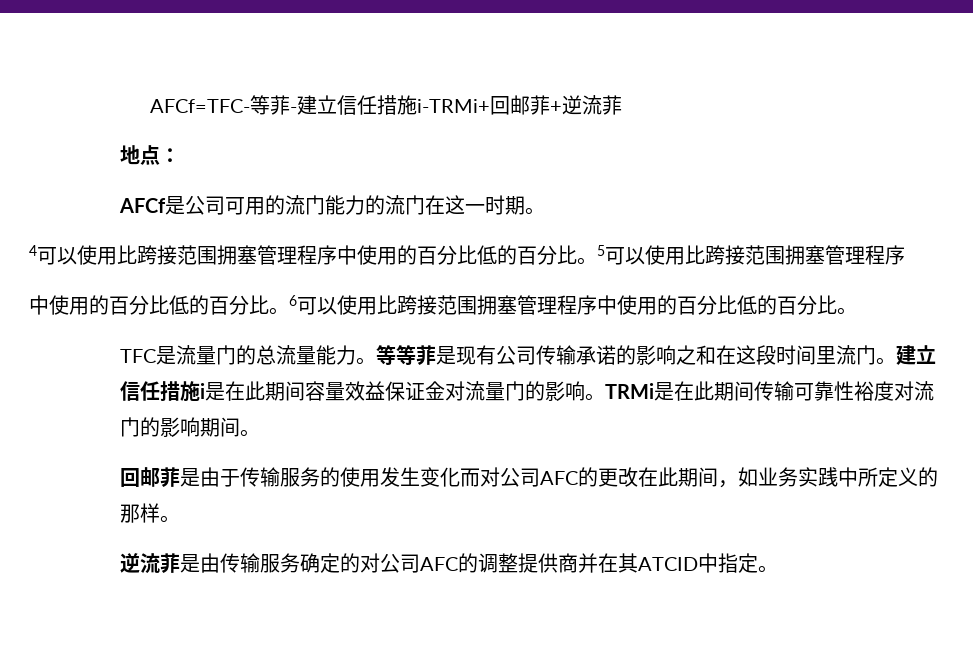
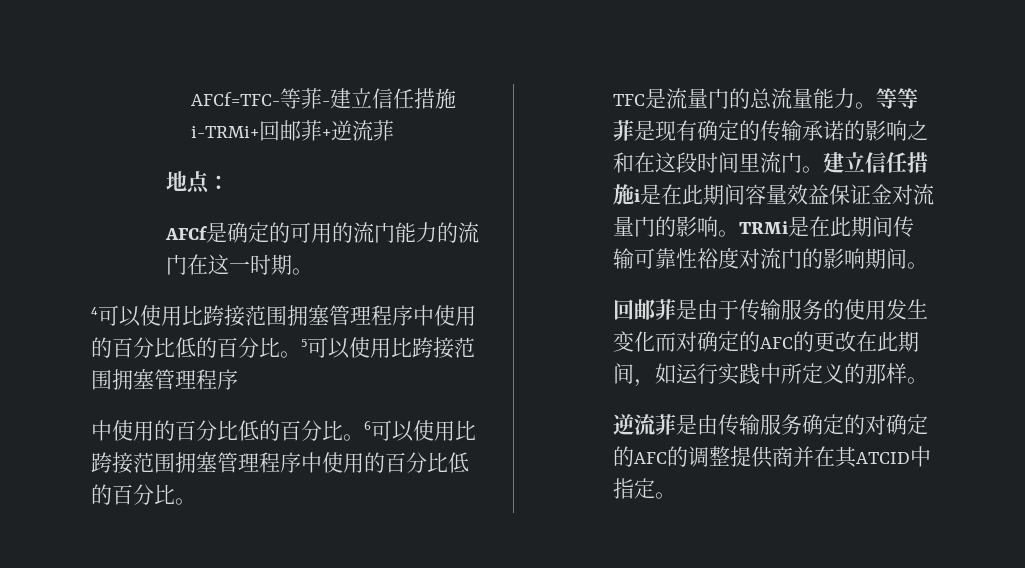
- AFCf是公司可用的流门能力的流门在这一时期。
+ AFCf是确定的可用的流门能力的流门在这一时期。
- 等等菲是现有公司传输承诺的影响之和在这段时间里流门。
+ 等等菲是现有确定的传输承诺的影响之和在这段时间里流门。
- 回邮菲是由于传输服务的使用发生变化而对公司AFC的更改在此期间，如业务实践中所定义的那样。
+ 回邮菲是由于传输服务的使用发生变化而对确定的AFC的更改在此期间，如运行实践中所定义的那样。
- 逆流菲是由传输服务确定的对公司AFC的调整提供商并在其ATCID中指定。
+ 逆流菲是由传输服务确定的对确定的AFC的调整提供商并在其ATCID中指定。

